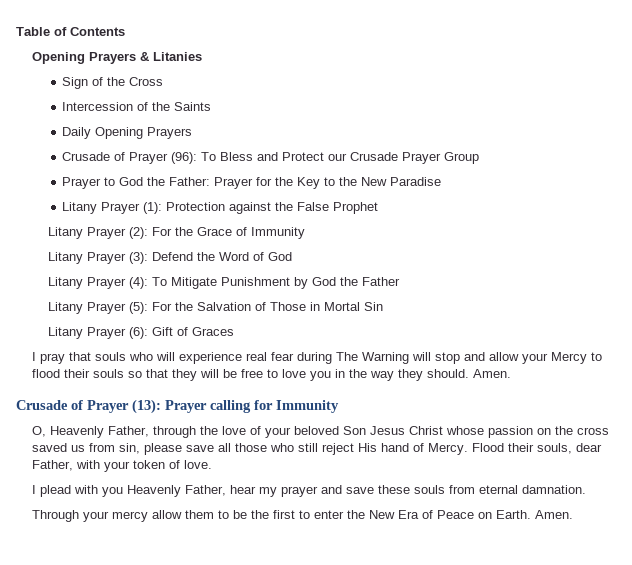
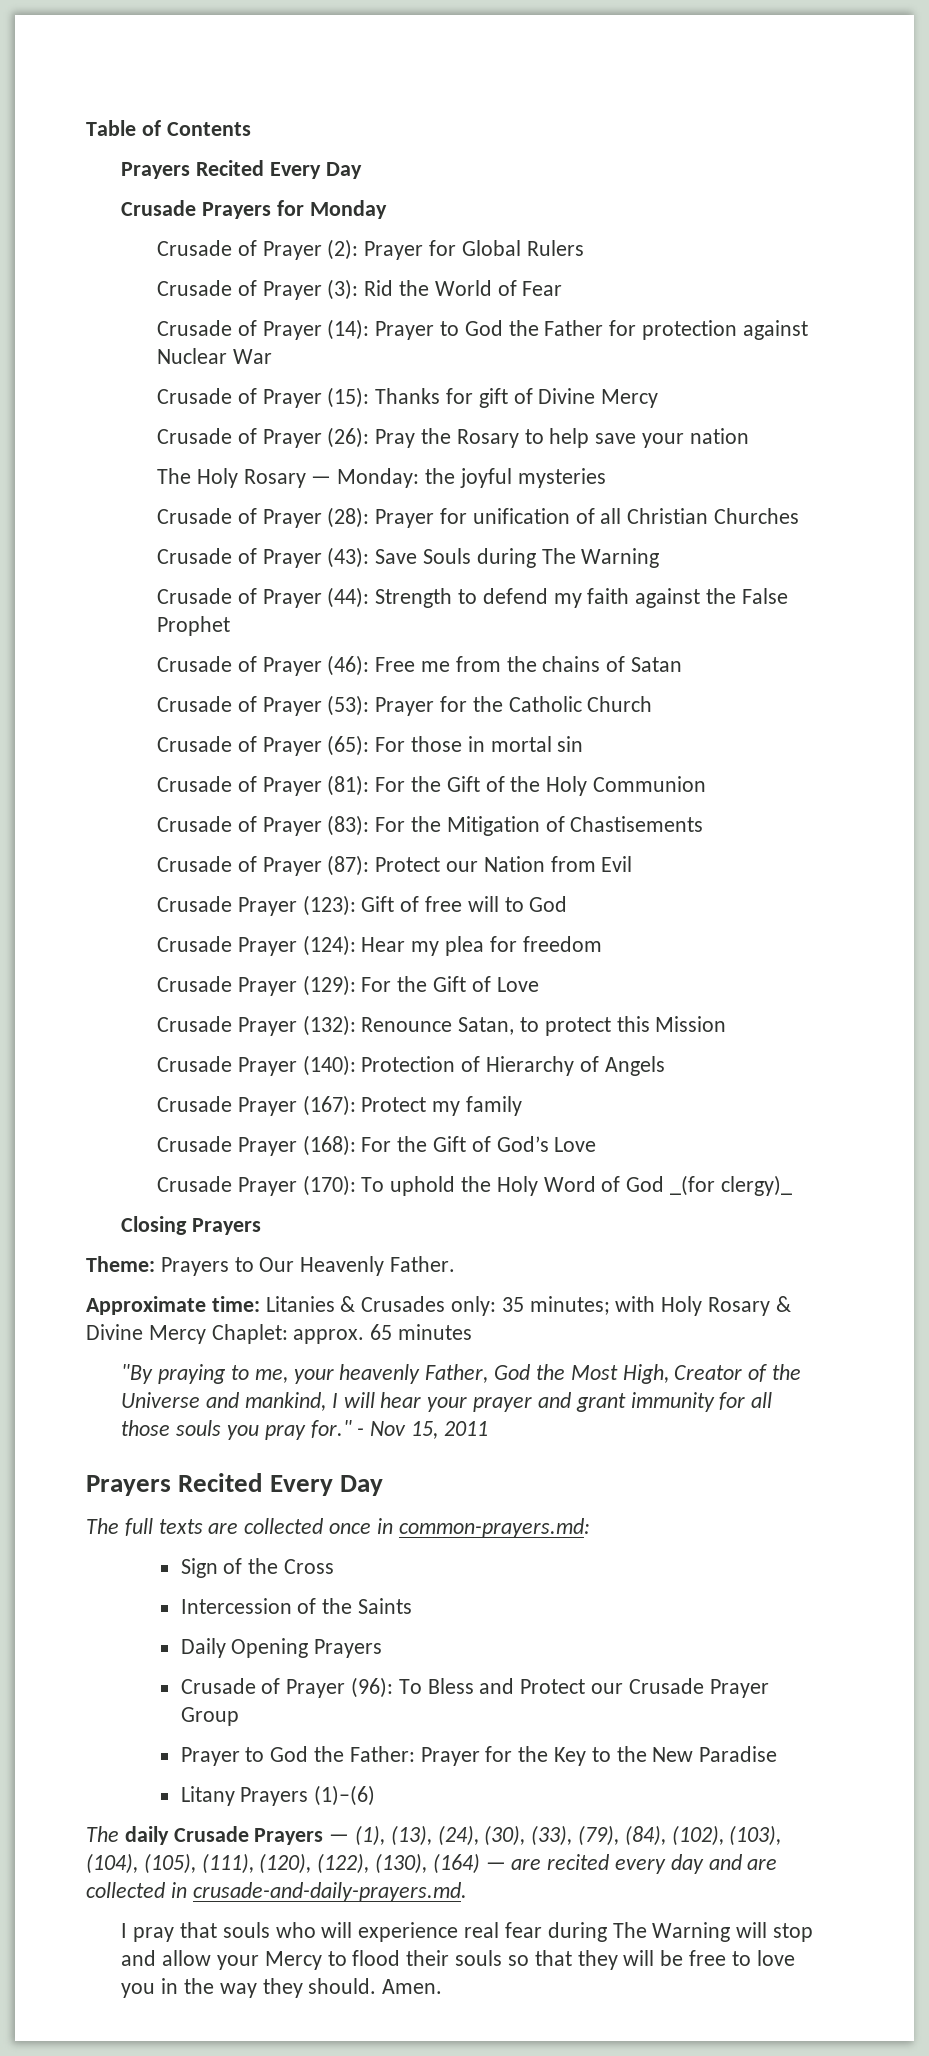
  Table of Contents
- Opening Prayers & Litanies
+ Prayers Recited Every Day
+ Crusade Prayers for Monday
+ Crusade of Prayer (2): Prayer for Global Rulers
+ Crusade of Prayer (3): Rid the World of Fear
+ Crusade of Prayer (14): Prayer to God the Father for protection against Nuclear War
+ Crusade of Prayer (15): Thanks for gift of Divine Mercy
+ Crusade of Prayer (26): Pray the Rosary to help save your nation
+ The Holy Rosary — Monday: the joyful mysteries
+ Crusade of Prayer (28): Prayer for unification of all Christian Churches
+ Crusade of Prayer (43): Save Souls during The Warning
+ Crusade of Prayer (44): Strength to defend my faith against the False Prophet
+ Crusade of Prayer (46): Free me from the chains of Satan
+ Crusade of Prayer (53): Prayer for the Catholic Church
+ Crusade of Prayer (65): For those in mortal sin
+ Crusade of Prayer (81): For the Gift of the Holy Communion
+ Crusade of Prayer (83): For the Mitigation of Chastisements
+ Crusade of Prayer (87): Protect our Nation from Evil
+ Crusade Prayer (123): Gift of free will to God
+ Crusade Prayer (124): Hear my plea for freedom
+ Crusade Prayer (129): For the Gift of Love
+ Crusade Prayer (132): Renounce Satan, to protect this Mission
+ Crusade Prayer (140): Protection of Hierarchy of Angels
+ Crusade Prayer (167): Protect my family
+ Crusade Prayer (168): For the Gift of God’s Love
+ Crusade Prayer (170): To uphold the Holy Word of God _(for clergy)_
+ Closing Prayers
+ Theme: Prayers to Our Heavenly Father.
+ Approximate time: Litanies & Crusades only: 35 minutes; with Holy Rosary & Divine Mercy Chaplet: approx. 65 minutes
+ "By praying to me, your heavenly Father, God the Most High, Creator of the Universe and mankind, I will hear your prayer and grant immunity for all those souls you pray for." - Nov 15, 2011
+ Prayers Recited Every Day
+ The full texts are collected once in common-prayers.md:
- Litany Prayer (1): Protection against the False Prophet
- Litany Prayer (2): For the Grace of Immunity
- Litany Prayer (3): Defend the Word of God
- Litany Prayer (4): To Mitigate Punishment by God the Father
- Litany Prayer (5): For the Salvation of Those in Mortal Sin
- Litany Prayer (6): Gift of Graces
+ Litany Prayers (1)–(6)
+ The daily Crusade Prayers — (1), (13), (24), (30), (33), (79), (84), (102), (103), (104), (105), (111), (120), (122), (130), (164) — are recited every day and are collected in crusade-and-daily-prayers.md.
- Crusade of Prayer (13): Prayer calling for Immunity
- O, Heavenly Father, through the love of your beloved Son Jesus Christ whose passion on the cross saved us from sin, please save all those who still reject His hand of Mercy. Flood their souls, dear Father, with your token of love.
- I plead with you Heavenly Father, hear my prayer and save these souls from eternal damnation.
- Through your mercy allow them to be the first to enter the New Era of Peace on Earth. Amen.

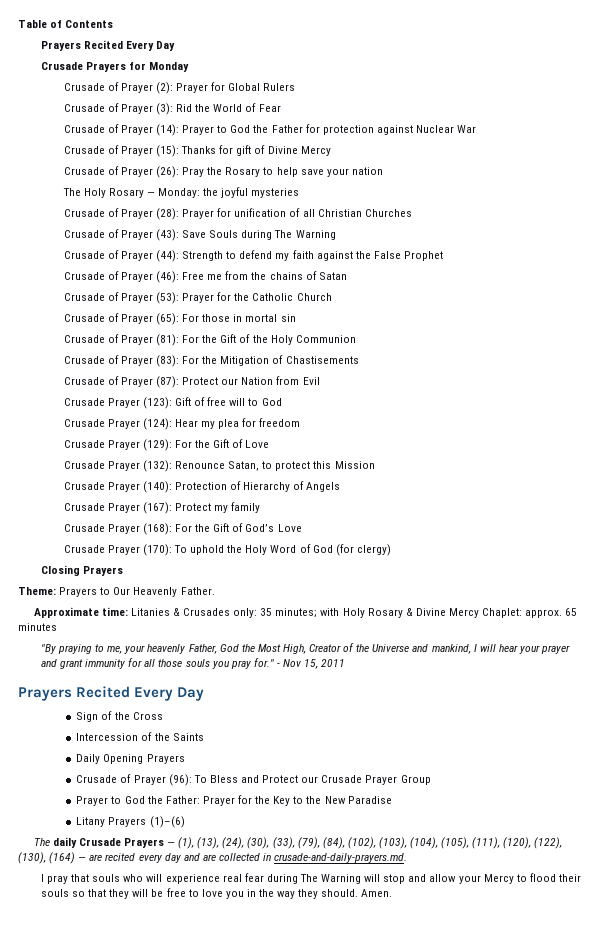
- Crusade Prayer (170): To uphold the Holy Word of God _(for clergy)_
+ Crusade Prayer (170): To uphold the Holy Word of God (for clergy)
- The full texts are collected once in common-prayers.md:

